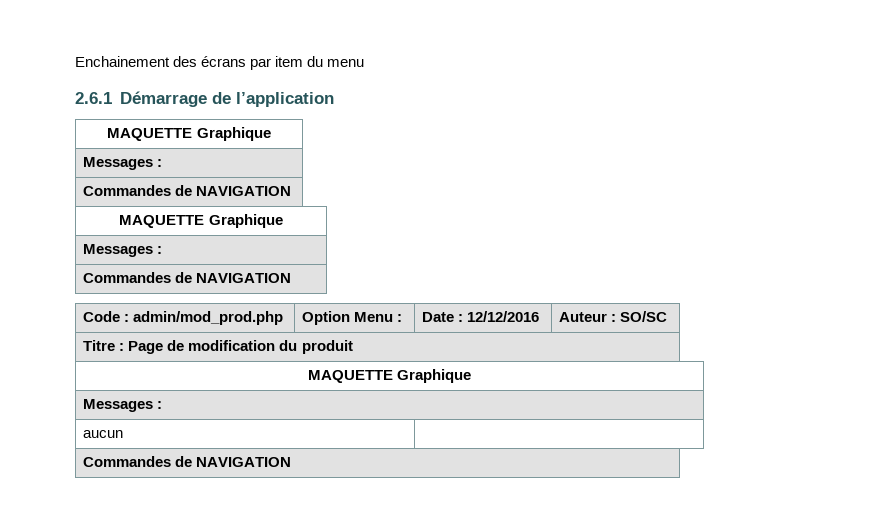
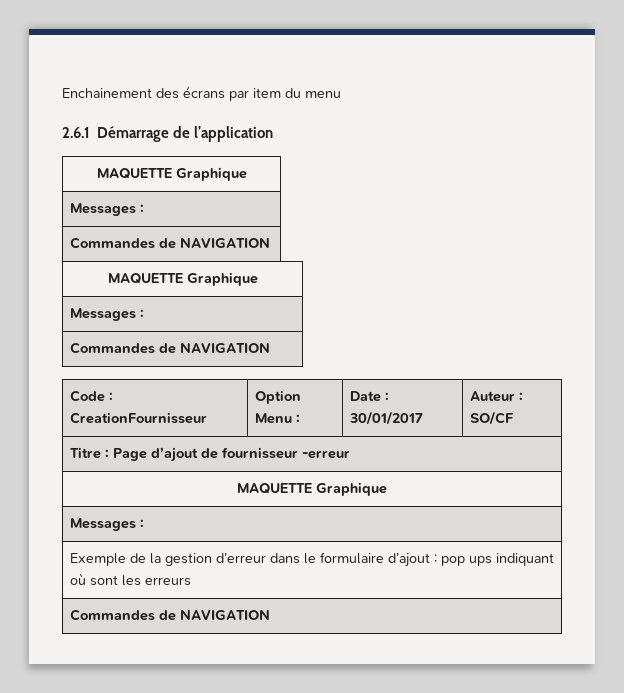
- Code : admin/mod_prod.php | Option Menu : | Date : 12/12/2016 | Auteur : SO/SC
+ Code : CreationFournisseur | Option Menu : | Date : 30/01/2017 | Auteur : SO/CF
- Titre : Page de modification du produit
+ Titre : Page d’ajout de fournisseur -erreur
  MAQUETTE Graphique
  Messages :
- aucun |
+ Exemple de la gestion d’erreur dans le formulaire d’ajout : pop ups indiquant où sont les erreurs

